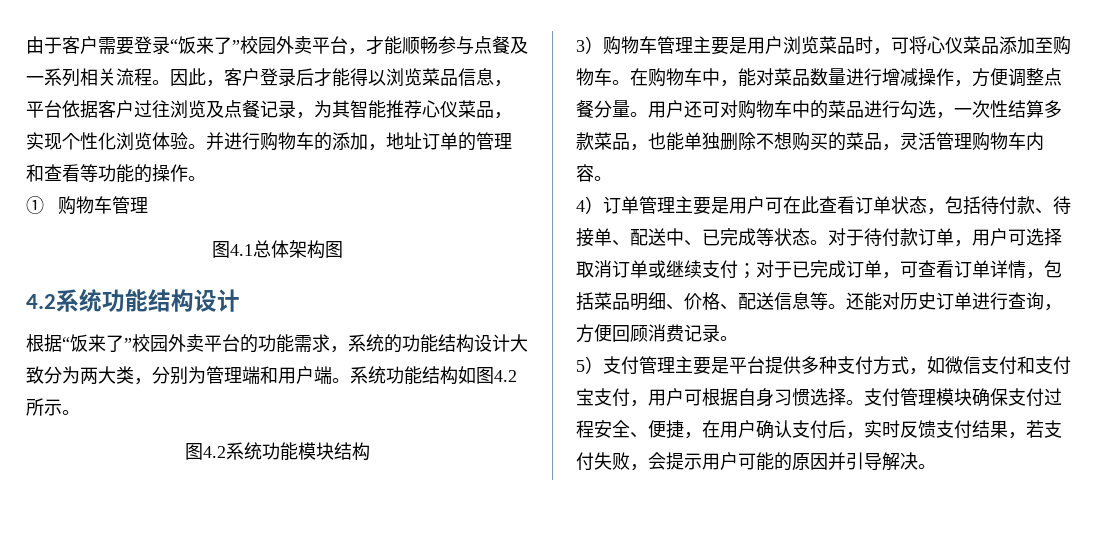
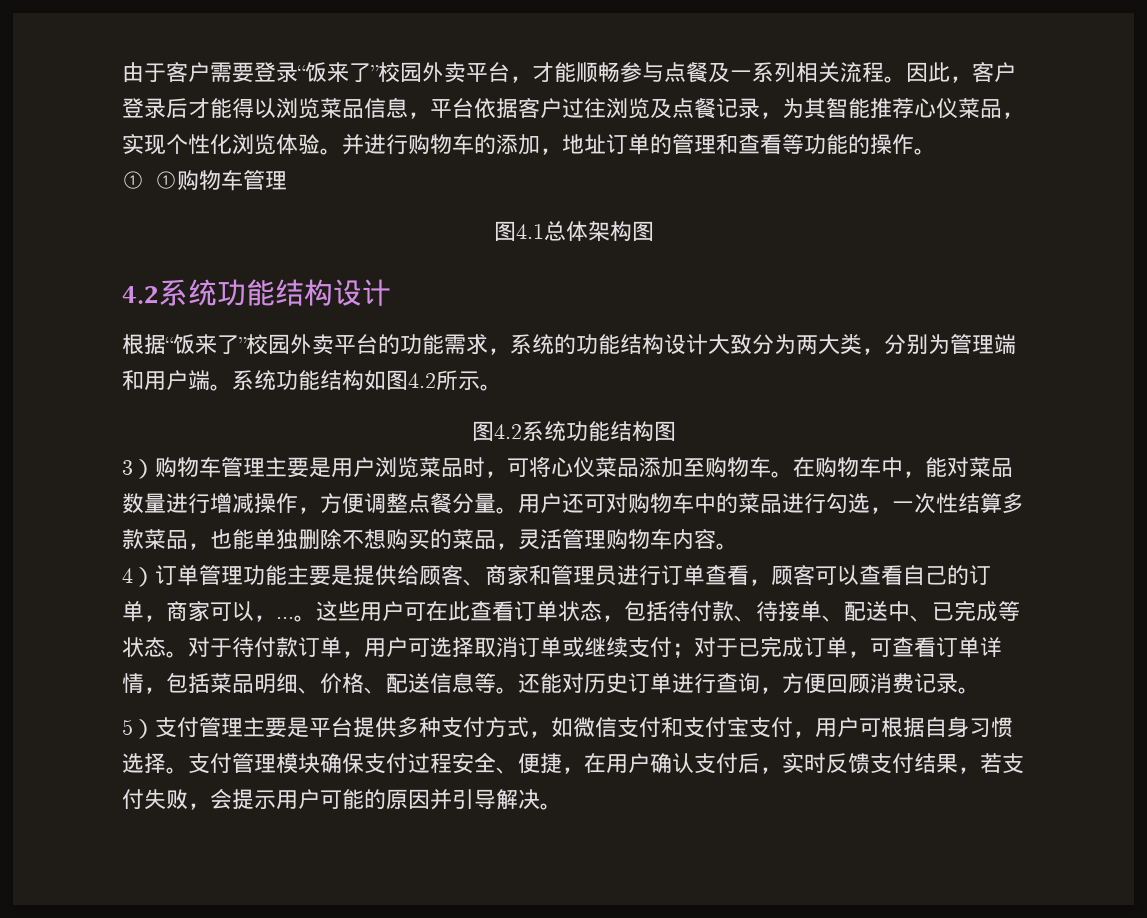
- ①购物车管理
+ ① ①购物车管理
- 图4.2系统功能模块结构
+ 图4.2系统功能结构图
- 4）订单管理主要是用户可在此查看订单状态，包括待付款、待接单、配送中、已完成等状态。
+ 4）订单管理功能主要是提供给顾客、商家和管理员进行订单查看，顾客可以查看自己的订单，商家可以，...。这些用户可在此查看订单状态，包括待付款、待接单、配送中、已完成等状态。

